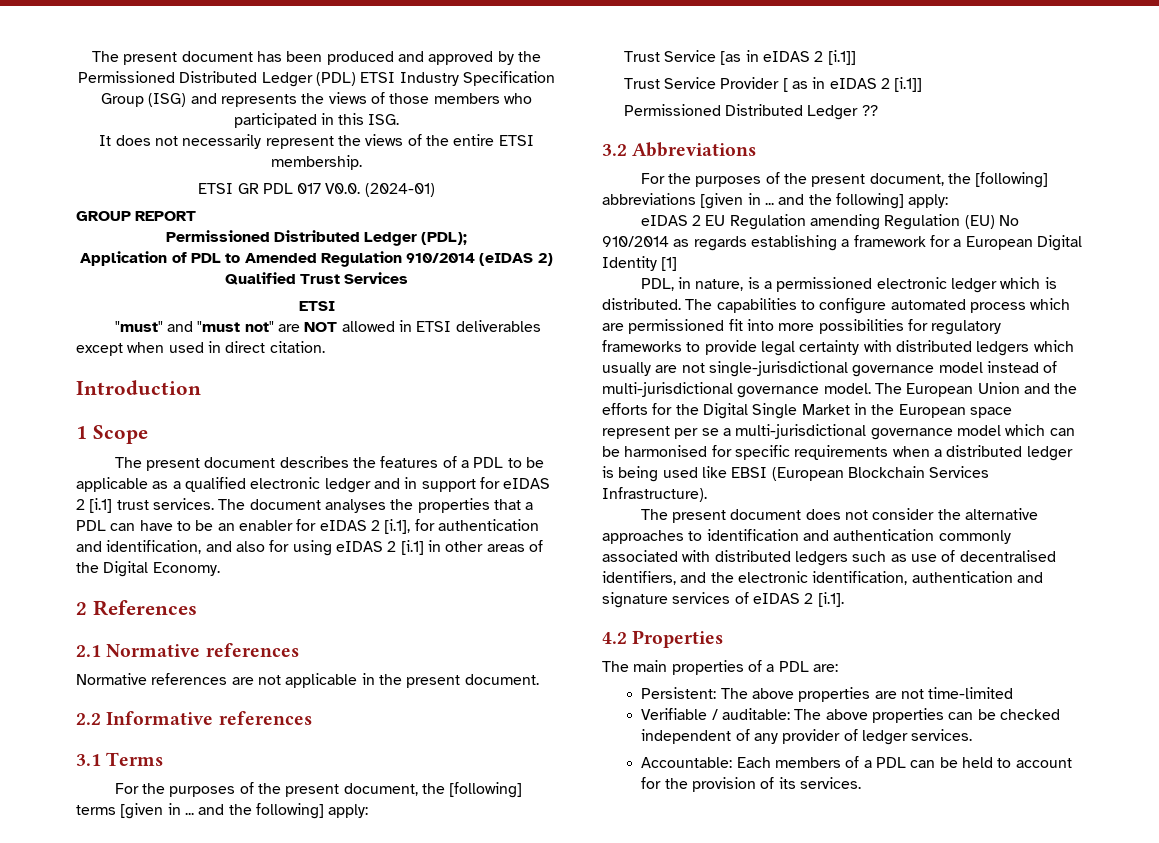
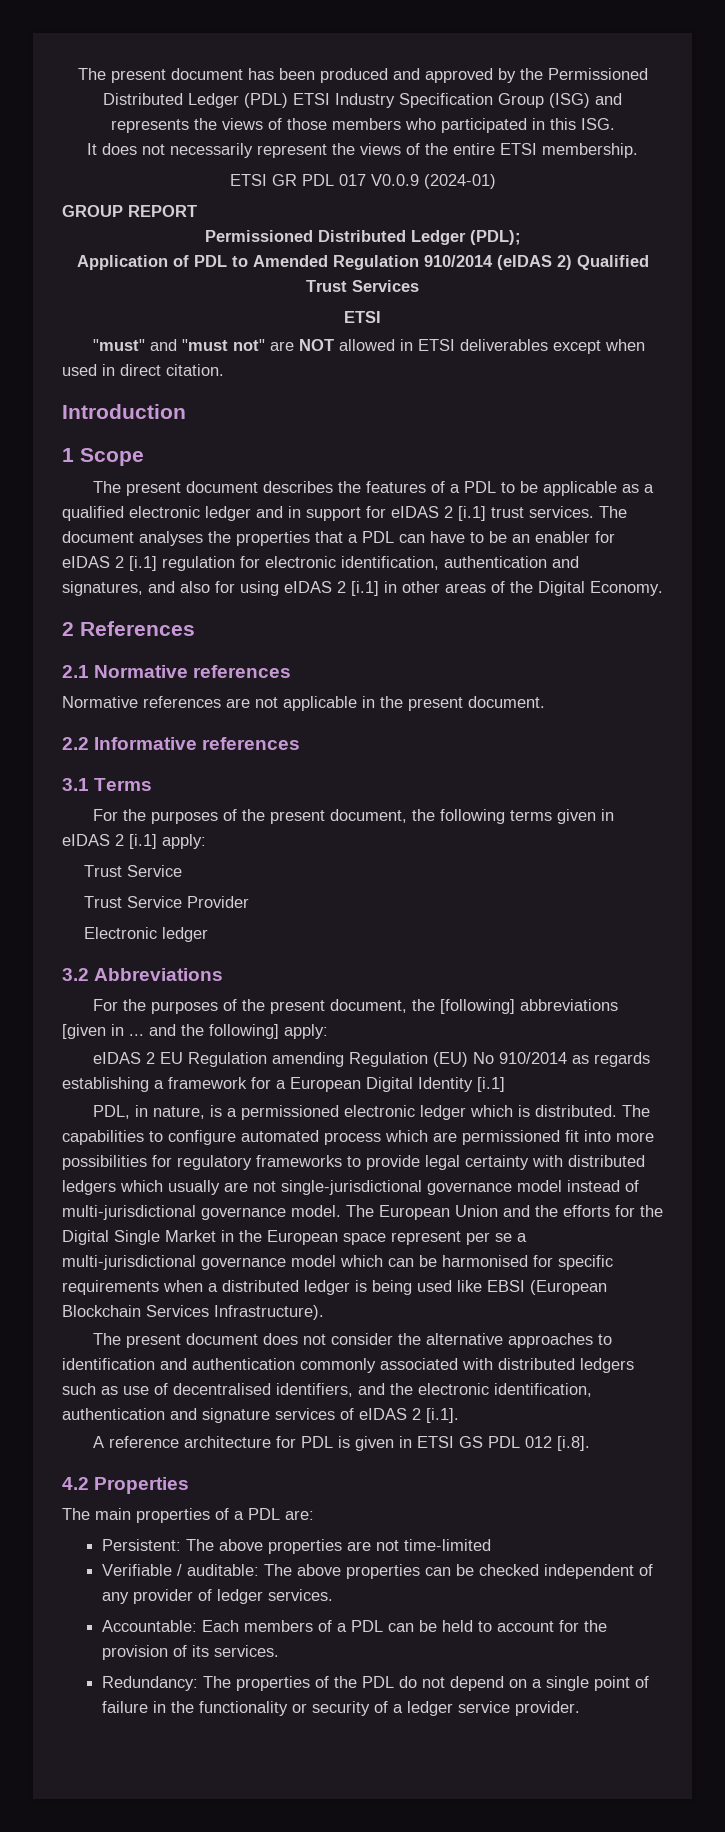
- ETSI GR PDL 017 V0.0. (2024-01)
+ ETSI GR PDL 017 V0.0.9 (2024-01)
- The document analyses the properties that a PDL can have to be an enabler for eIDAS 2 [i.1], for authentication and identification, and also for using eIDAS 2 [i.1] in other areas of the Digital Economy.
+ The document analyses the properties that a PDL can have to be an enabler for eIDAS 2 [i.1] regulation for electronic identification, authentication and signatures, and also for using eIDAS 2 [i.1] in other areas of the Digital Economy.
- For the purposes of the present document, the [following] terms [given in ... and the following] apply:
- Trust Service [as in eIDAS 2 [i.1]]
- Trust Service Provider [ as in eIDAS 2 [i.1]]
- Permissioned Distributed Ledger ??
+ For the purposes of the present document, the following terms given in eIDAS 2 [i.1] apply:
+ Trust Service
+ Trust Service Provider
+ Electronic ledger
- eIDAS 2 EU Regulation amending Regulation (EU) No 910/2014 as regards establishing a framework for a European Digital Identity [1]
+ eIDAS 2 EU Regulation amending Regulation (EU) No 910/2014 as regards establishing a framework for a European Digital Identity [i.1]
+ A reference architecture for PDL is given in ETSI GS PDL 012 [i.8].
+ Redundancy: The properties of the PDL do not depend on a single point of failure in the functionality or security of a ledger service provider.

